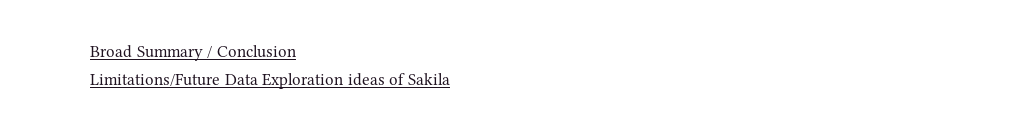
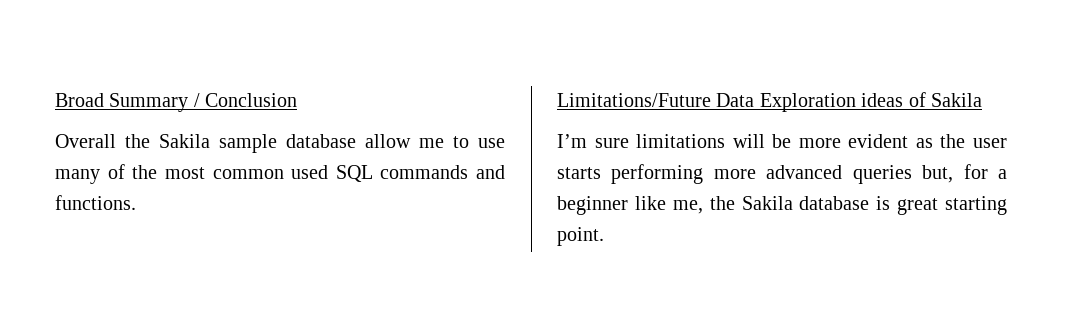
+ Overall the Sakila sample database allow me to use many of the most common used SQL commands and functions.
+ I’m sure limitations will be more evident as the user starts performing more advanced queries but, for a beginner like me, the Sakila database is great starting point.

